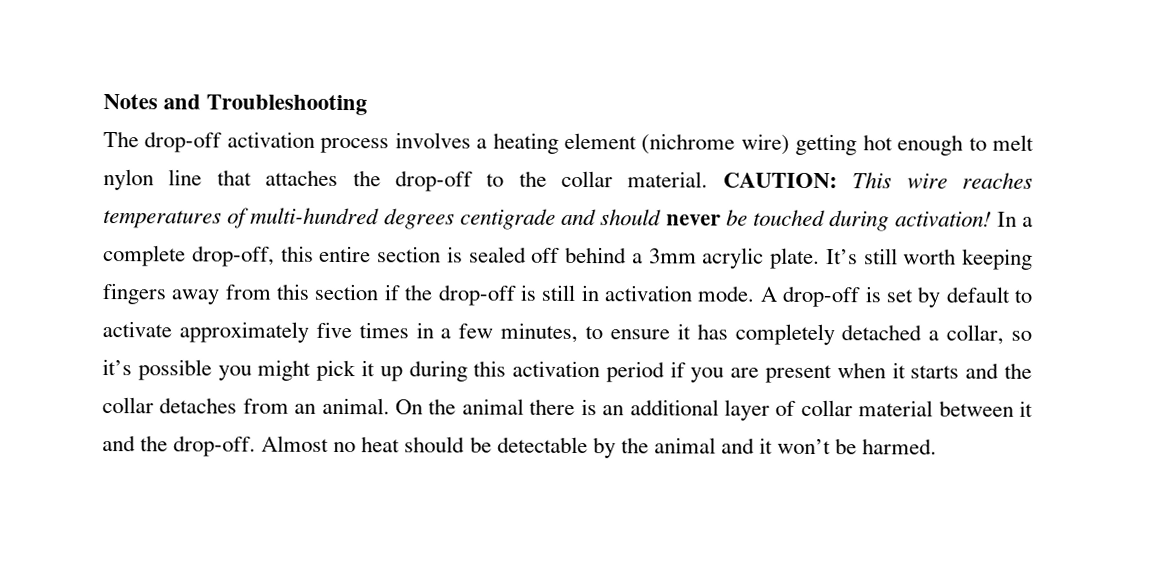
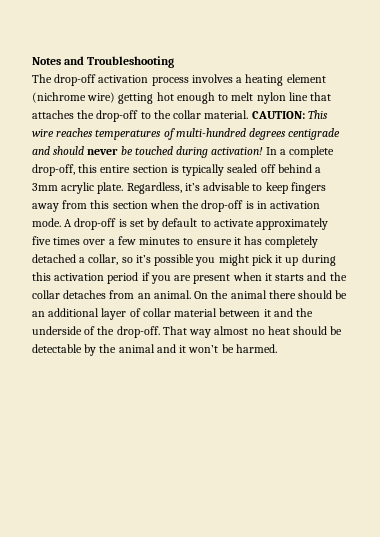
- In a complete drop-off, this entire section is sealed off behind a 3mm acrylic plate.
+ In a complete drop-off, this entire section is typically sealed off behind a 3mm acrylic plate.
- It’s still worth keeping fingers away from this section if the drop-off is still in activation mode.
+ Regardless, it’s advisable to keep fingers away from this section when the drop-off is in activation mode.
- A drop-off is set by default to activate approximately five times in a few minutes, to ensure it has completely detached a collar, so it’s possible you might pick it up during this activation period if you are present when it starts and the collar detaches from an animal.
+ A drop-off is set by default to activate approximately five times over a few minutes to ensure it has completely detached a collar, so it’s possible you might pick it up during this activation period if you are present when it starts and the collar detaches from an animal.
- On the animal there is an additional layer of collar material between it and the drop-off. Almost no heat should be detectable by the animal and it won’t be harmed.
+ On the animal there should be an additional layer of collar material between it and the underside of the drop-off. That way almost no heat should be detectable by the animal and it won’t be harmed.

